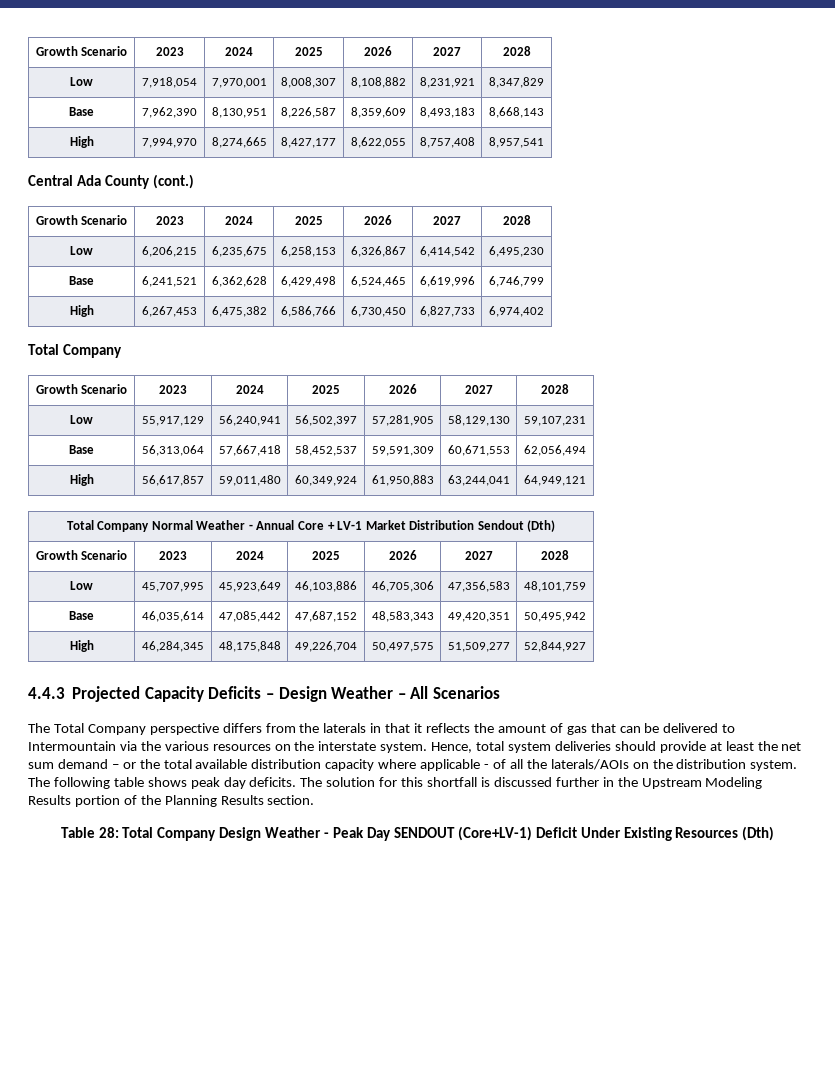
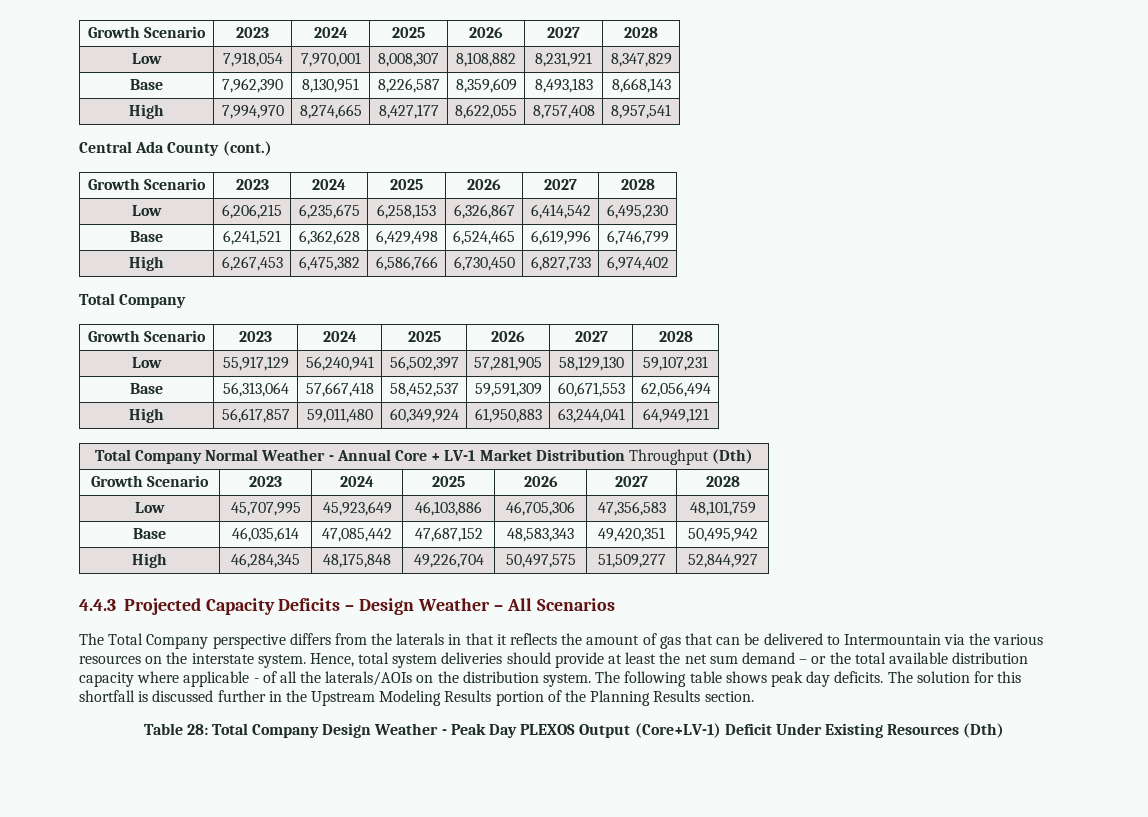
- Total Company Normal Weather - Annual Core + LV-1 Market Distribution Sendout (Dth)
+ Total Company Normal Weather - Annual Core + LV-1 Market Distribution Throughput (Dth)
- Table 28: Total Company Design Weather - Peak Day SENDOUT (Core+LV-1) Deficit Under Existing Resources (Dth)
+ Table 28: Total Company Design Weather - Peak Day PLEXOS Output (Core+LV-1) Deficit Under Existing Resources (Dth)

